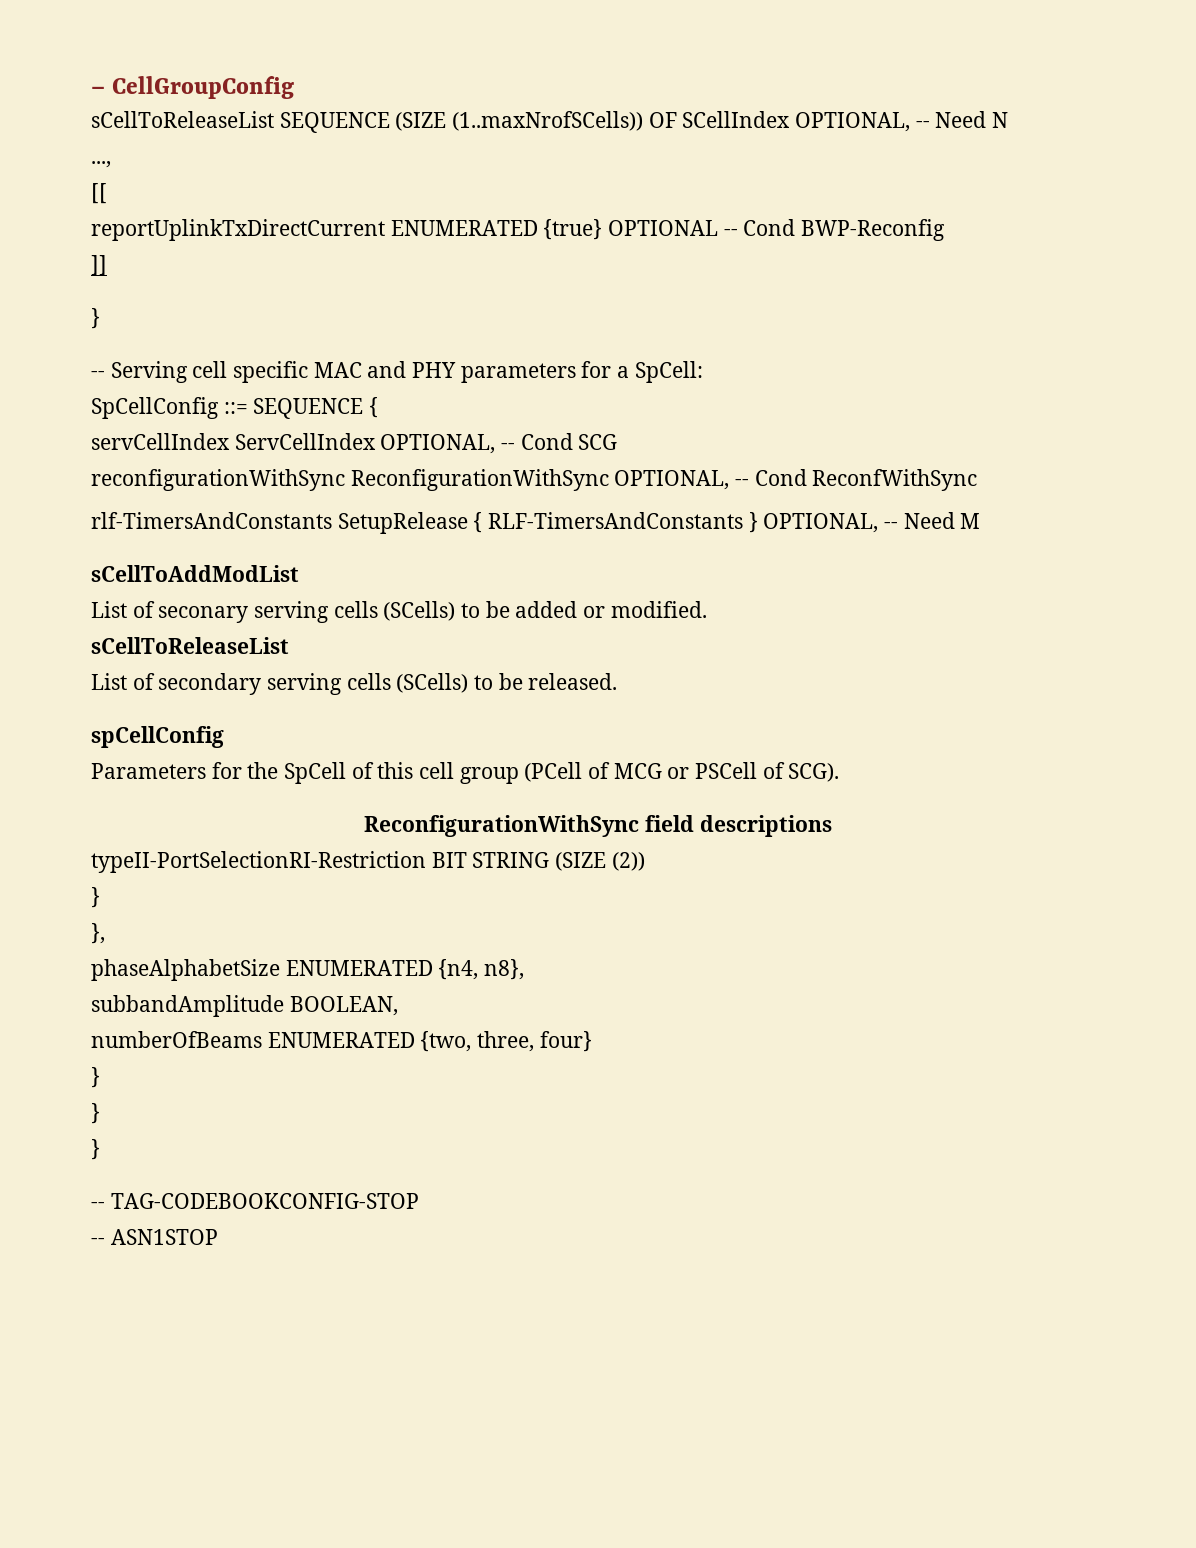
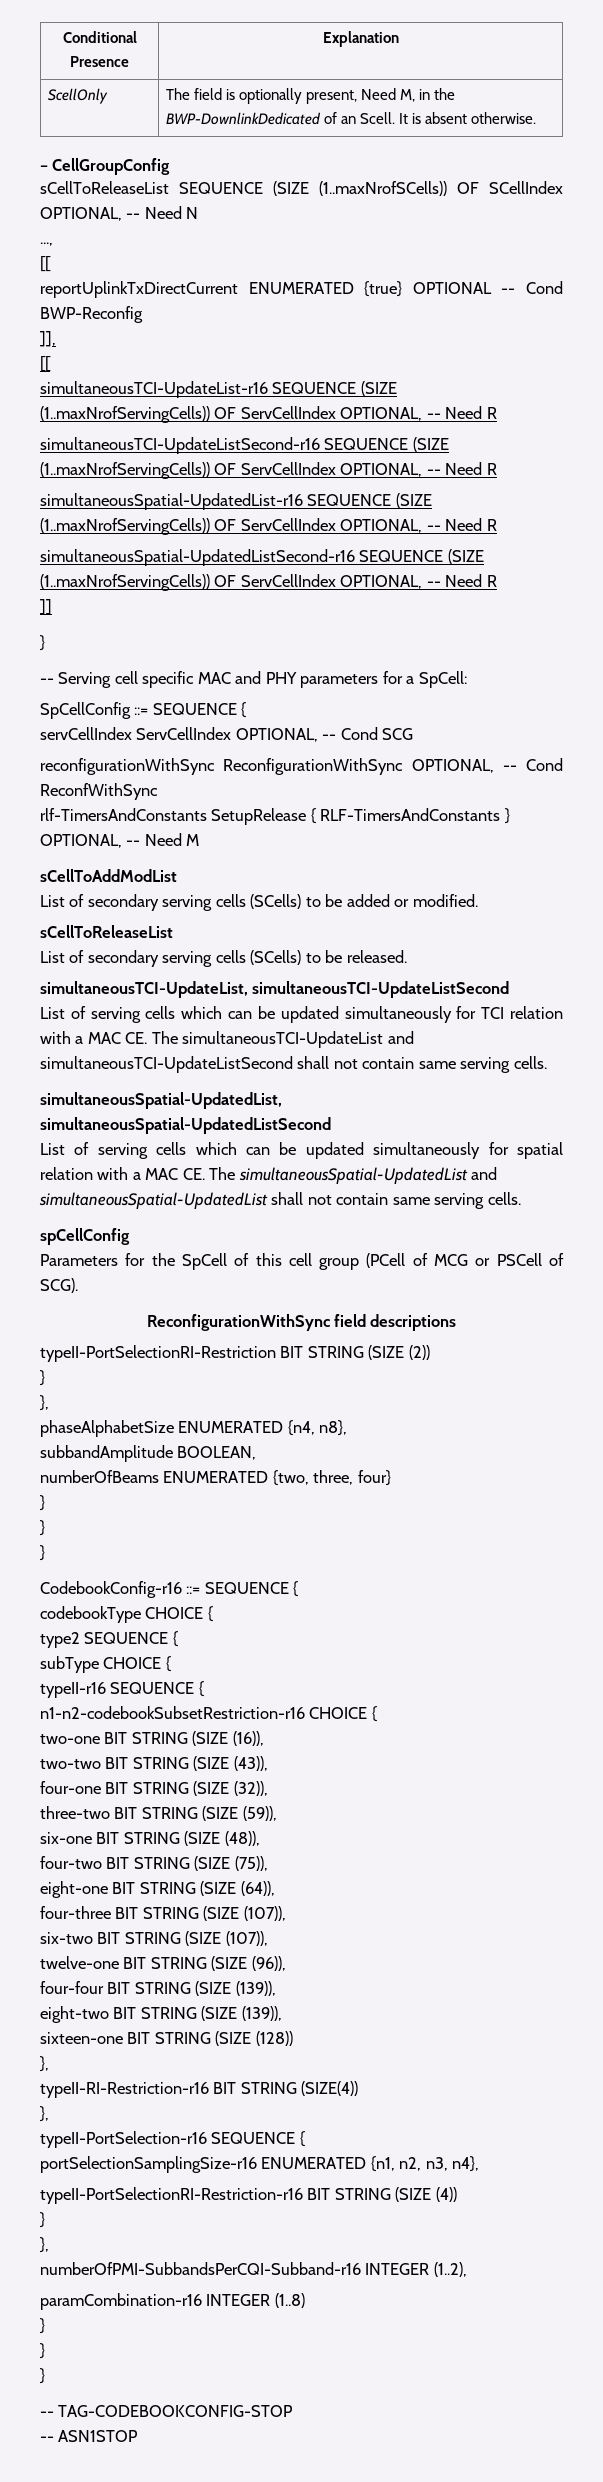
+ Conditional Presence | Explanation
+ ScellOnly | The field is optionally present, Need M, in the BWP-DownlinkDedicated of an Scell. It is absent otherwise.
+ ]],
+ [[
+ simultaneousTCI-UpdateList-r16 SEQUENCE (SIZE (1..maxNrofServingCells)) OF ServCellIndex OPTIONAL, -- Need R
+ simultaneousTCI-UpdateListSecond-r16 SEQUENCE (SIZE (1..maxNrofServingCells)) OF ServCellIndex OPTIONAL, -- Need R
+ simultaneousSpatial-UpdatedList-r16 SEQUENCE (SIZE (1..maxNrofServingCells)) OF ServCellIndex OPTIONAL, -- Need R
+ simultaneousSpatial-UpdatedListSecond-r16 SEQUENCE (SIZE (1..maxNrofServingCells)) OF ServCellIndex OPTIONAL, -- Need R
- List of seconary serving cells (SCells) to be added or modified.
+ List of secondary serving cells (SCells) to be added or modified.
+ simultaneousTCI-UpdateList, simultaneousTCI-UpdateListSecond
+ List of serving cells which can be updated simultaneously for TCI relation with a MAC CE. The simultaneousTCI-UpdateList and simultaneousTCI-UpdateListSecond shall not contain same serving cells.
+ simultaneousSpatial-UpdatedList, simultaneousSpatial-UpdatedListSecond
+ List of serving cells which can be updated simultaneously for spatial relation with a MAC CE. The simultaneousSpatial-UpdatedList and simultaneousSpatial-UpdatedList shall not contain same serving cells.
+ CodebookConfig-r16 ::= SEQUENCE {
+ codebookType CHOICE {
+ type2 SEQUENCE {
+ subType CHOICE {
+ typeII-r16 SEQUENCE {
+ n1-n2-codebookSubsetRestriction-r16 CHOICE {
+ two-one BIT STRING (SIZE (16)),
+ two-two BIT STRING (SIZE (43)),
+ four-one BIT STRING (SIZE (32)),
+ three-two BIT STRING (SIZE (59)),
+ six-one BIT STRING (SIZE (48)),
+ four-two BIT STRING (SIZE (75)),
+ eight-one BIT STRING (SIZE (64)),
+ four-three BIT STRING (SIZE (107)),
+ six-two BIT STRING (SIZE (107)),
+ twelve-one BIT STRING (SIZE (96)),
+ four-four BIT STRING (SIZE (139)),
+ eight-two BIT STRING (SIZE (139)),
+ sixteen-one BIT STRING (SIZE (128))
+ },
+ typeII-RI-Restriction-r16 BIT STRING (SIZE(4))
+ },
+ typeII-PortSelection-r16 SEQUENCE {
+ portSelectionSamplingSize-r16 ENUMERATED {n1, n2, n3, n4},
+ typeII-PortSelectionRI-Restriction-r16 BIT STRING (SIZE (4))
+ }
+ },
+ numberOfPMI-SubbandsPerCQI-Subband-r16 INTEGER (1..2),
+ paramCombination-r16 INTEGER (1..8)
+ }
+ }
+ }

